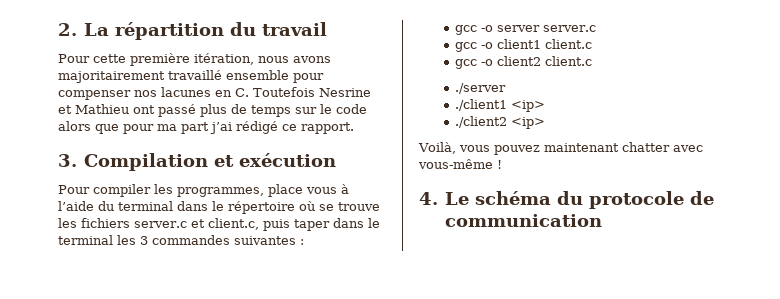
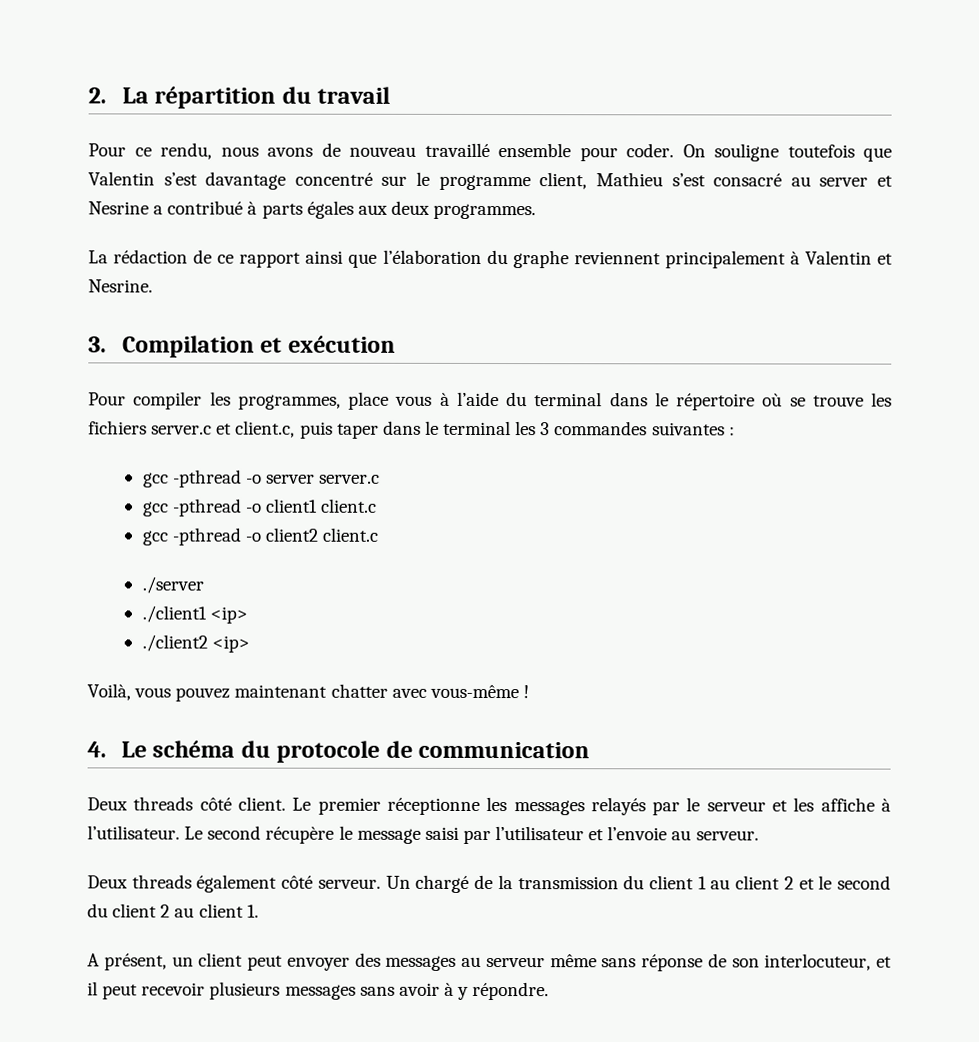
- Pour cette première itération, nous avons majoritairement travaillé ensemble pour compenser nos lacunes en C. Toutefois Nesrine et Mathieu ont passé plus de temps sur le code alors que pour ma part j’ai rédigé ce rapport.
+ Pour ce rendu, nous avons de nouveau travaillé ensemble pour coder. On souligne toutefois que Valentin s’est davantage concentré sur le programme client, Mathieu s’est consacré au server et Nesrine a contribué à parts égales aux deux programmes.
+ La rédaction de ce rapport ainsi que l’élaboration du graphe reviennent principalement à Valentin et Nesrine.
- gcc -o server server.c
+ gcc -pthread -o server server.c
- gcc -o client1 client.c
+ gcc -pthread -o client1 client.c
- gcc -o client2 client.c
+ gcc -pthread -o client2 client.c
+ Deux threads côté client. Le premier réceptionne les messages relayés par le serveur et les affiche à l’utilisateur. Le second récupère le message saisi par l’utilisateur et l’envoie au serveur.
+ Deux threads également côté serveur. Un chargé de la transmission du client 1 au client 2 et le second du client 2 au client 1.
+ A présent, un client peut envoyer des messages au serveur même sans réponse de son interlocuteur, et il peut recevoir plusieurs messages sans avoir à y répondre.

